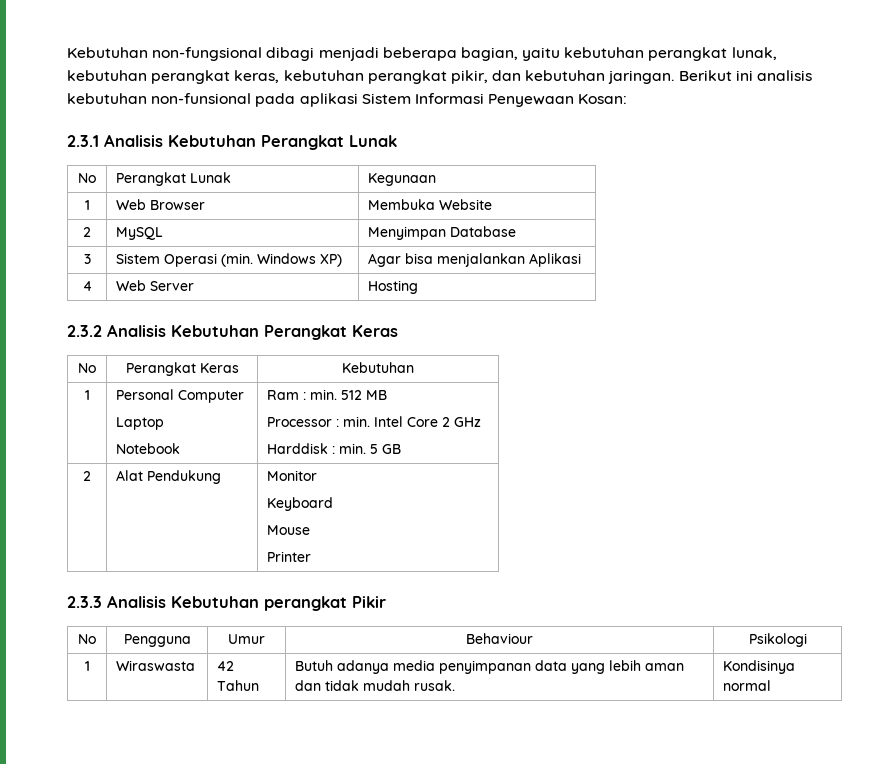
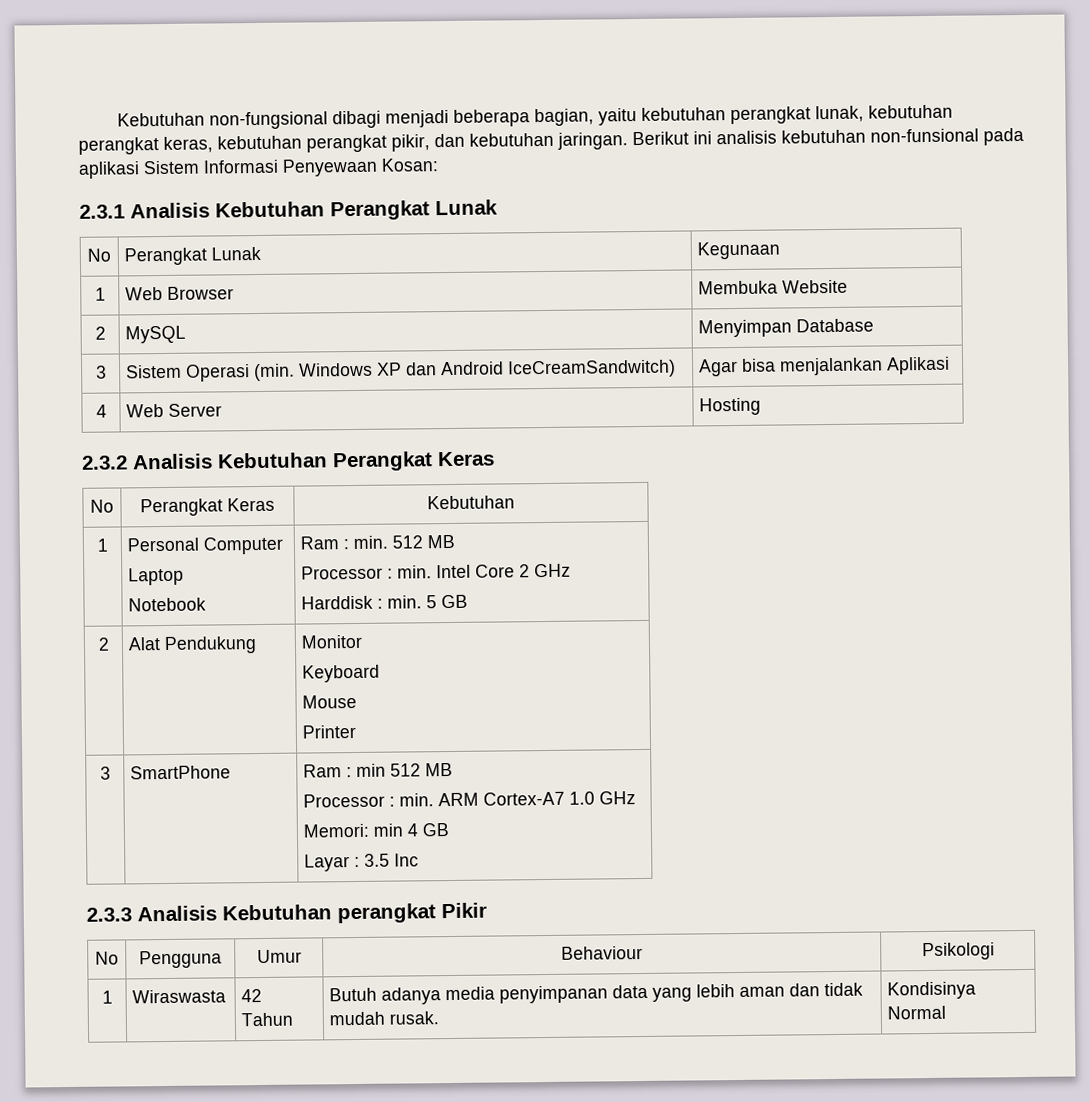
- 3 | Sistem Operasi (min. Windows XP) | Agar bisa menjalankan Aplikasi
+ 3 | Sistem Operasi (min. Windows XP dan Android IceCreamSandwitch) | Agar bisa menjalankan Aplikasi
+ 3 | SmartPhone | Ram : min 512 MB
+ Processor : min. ARM Cortex-A7 1.0 GHz
+ Memori: min 4 GB
+ Layar : 3.5 Inc
- 1 | Wiraswasta | 42 Tahun | Butuh adanya media penyimpanan data yang lebih aman dan tidak mudah rusak. | Kondisinya normal
+ 1 | Wiraswasta | 42 Tahun | Butuh adanya media penyimpanan data yang lebih aman dan tidak mudah rusak. | Kondisinya Normal

